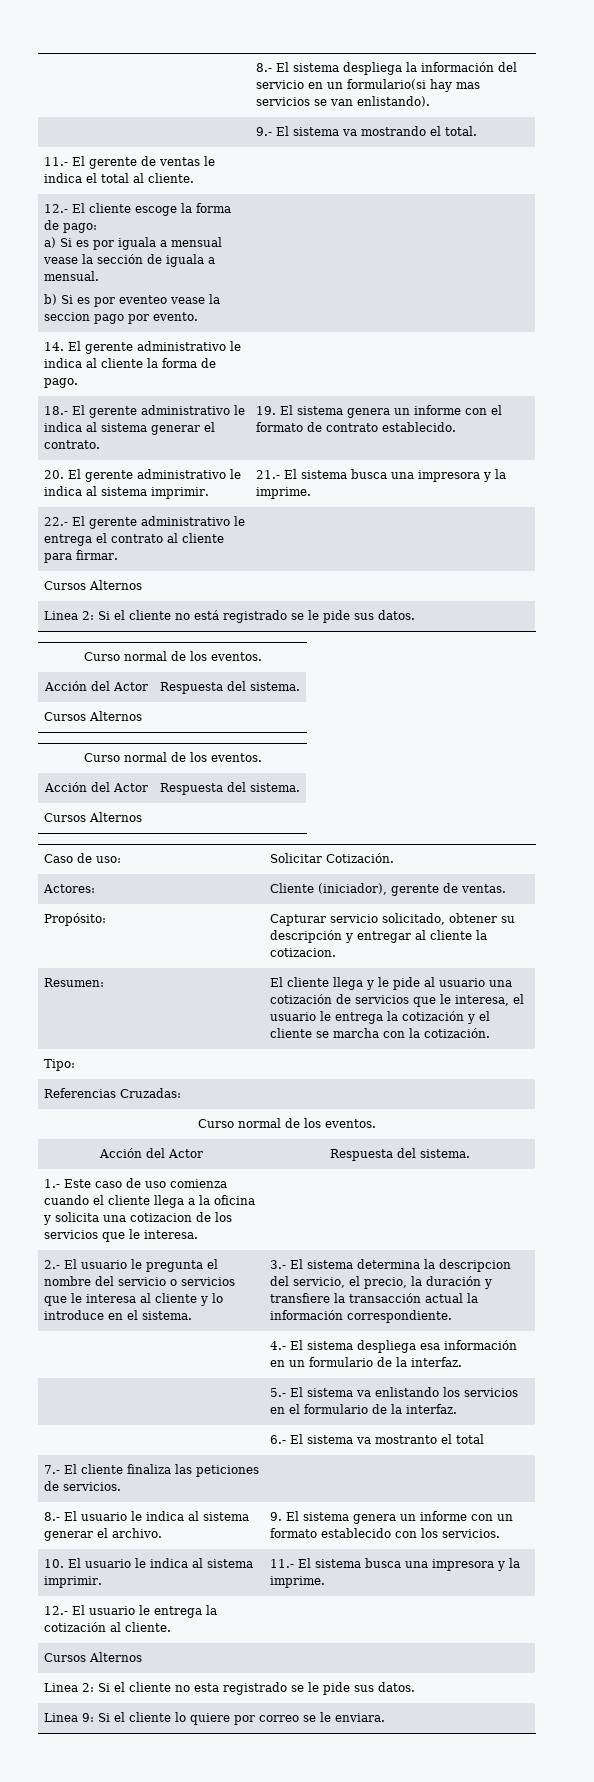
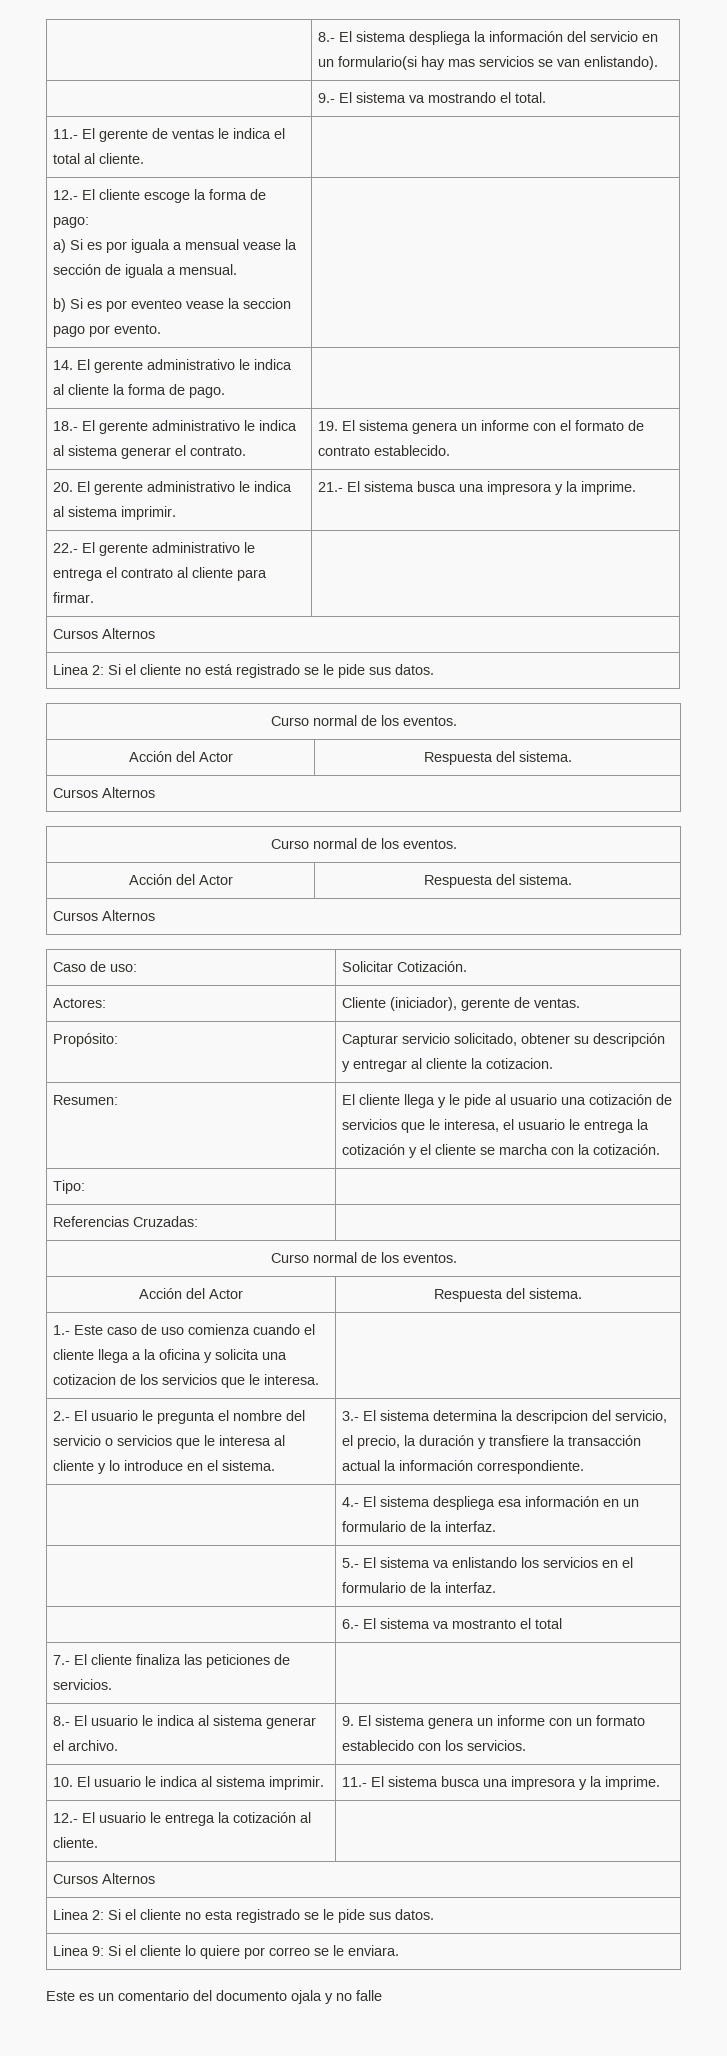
+ Este es un comentario del documento ojala y no falle

